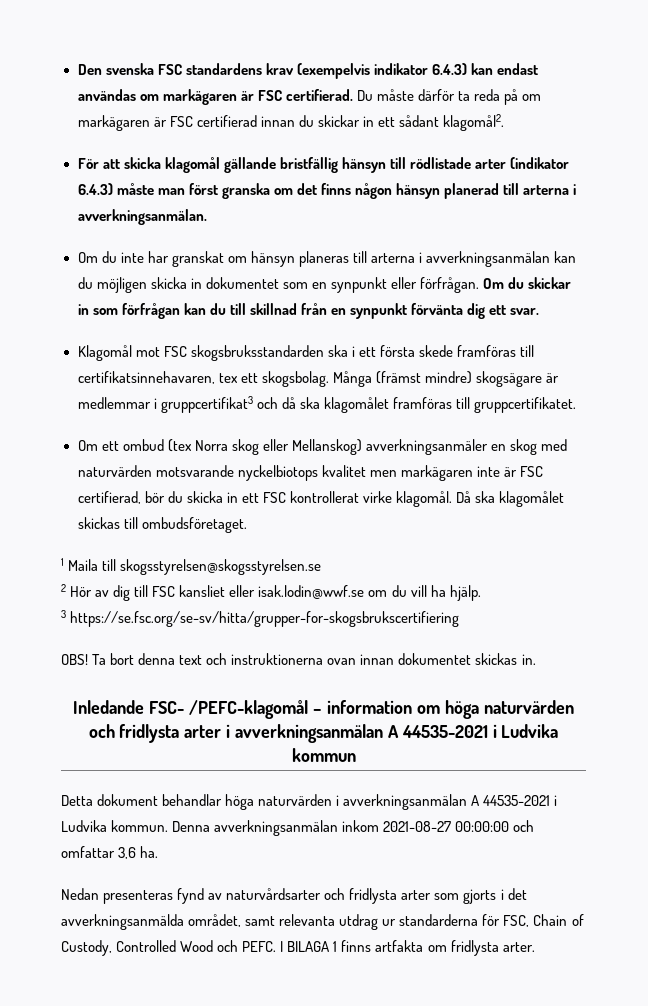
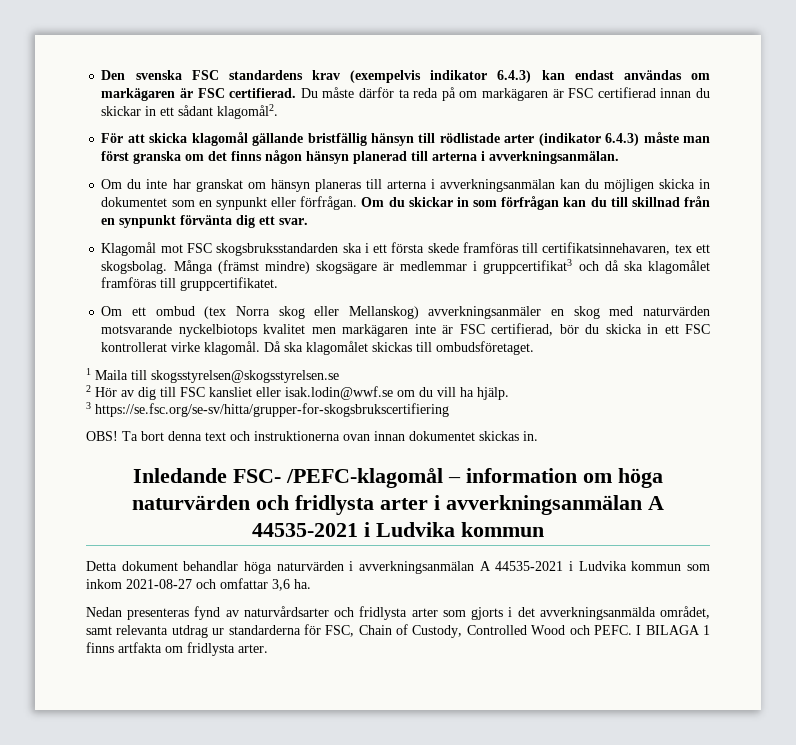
- Detta dokument behandlar höga naturvärden i avverkningsanmälan A 44535-2021 i Ludvika kommun. Denna avverkningsanmälan inkom 2021-08-27 00:00:00 och omfattar 3,6 ha.
+ Detta dokument behandlar höga naturvärden i avverkningsanmälan A 44535-2021 i Ludvika kommun som inkom 2021-08-27 och omfattar 3,6 ha.

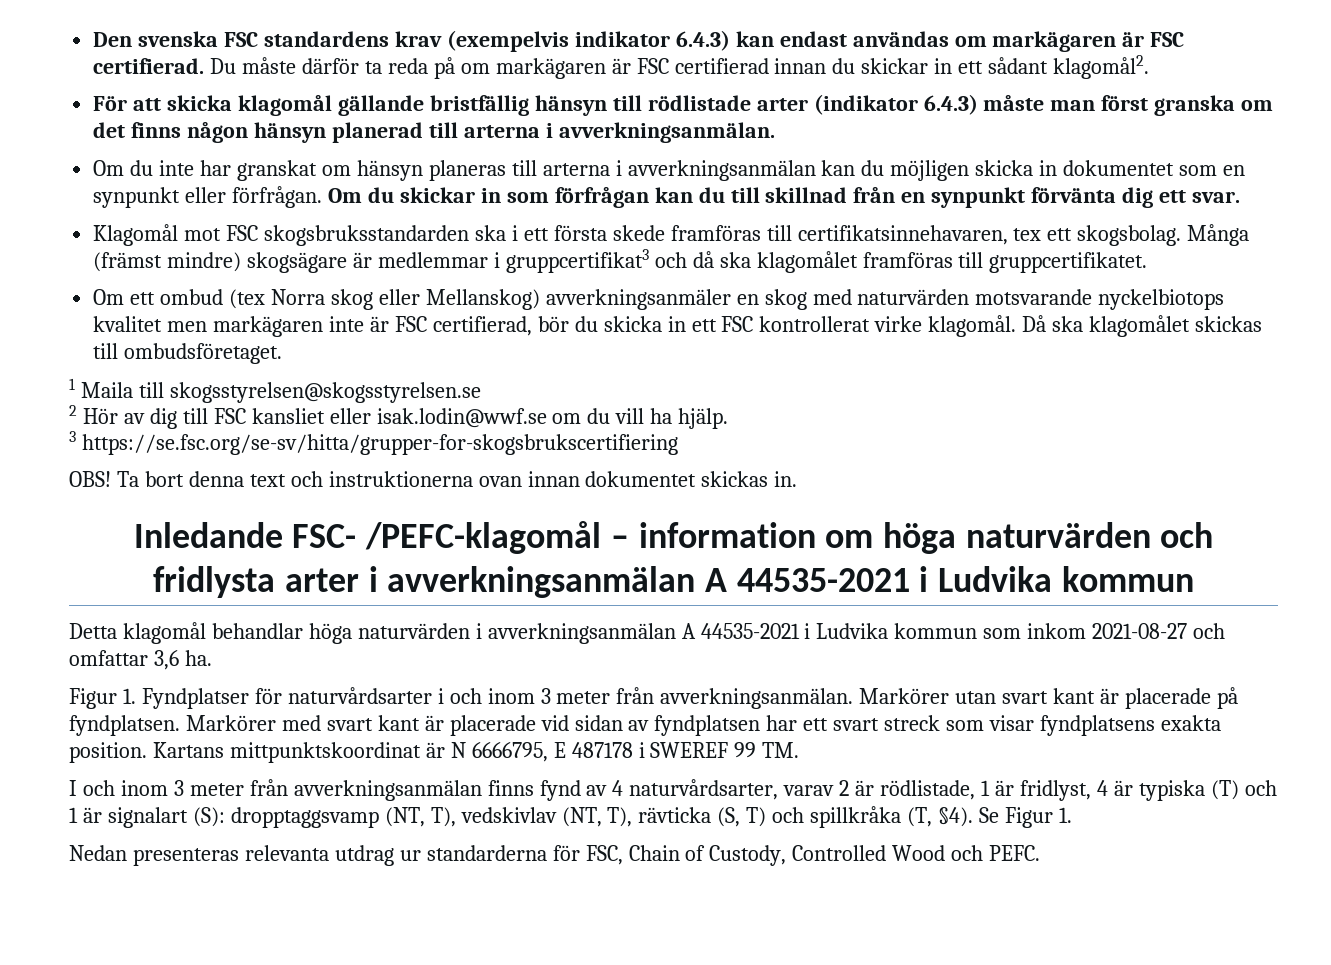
- Detta dokument behandlar höga naturvärden i avverkningsanmälan A 44535-2021 i Ludvika kommun som inkom 2021-08-27 och omfattar 3,6 ha.
+ Detta klagomål behandlar höga naturvärden i avverkningsanmälan A 44535-2021 i Ludvika kommun som inkom 2021-08-27 och omfattar 3,6 ha.
- Nedan presenteras fynd av naturvårdsarter och fridlysta arter som gjorts i det avverkningsanmälda området, samt relevanta utdrag ur standarderna för FSC, Chain of Custody, Controlled Wood och PEFC. I BILAGA 1 finns artfakta om fridlysta arter.
+ Figur 1. Fyndplatser för naturvårdsarter i och inom 3 meter från avverkningsanmälan. Markörer utan svart kant är placerade på fyndplatsen. Markörer med svart kant är placerade vid sidan av fyndplatsen har ett svart streck som visar fyndplatsens exakta position. Kartans mittpunktskoordinat är N 6666795, E 487178 i SWEREF 99 TM.
+ I och inom 3 meter från avverkningsanmälan finns fynd av 4 naturvårdsarter, varav 2 är rödlistade, 1 är fridlyst, 4 är typiska (T) och 1 är signalart (S): dropptaggsvamp (NT, T), vedskivlav (NT, T), rävticka (S, T) och spillkråka (T, §4). Se Figur 1.
+ Nedan presenteras relevanta utdrag ur standarderna för FSC, Chain of Custody, Controlled Wood och PEFC.

